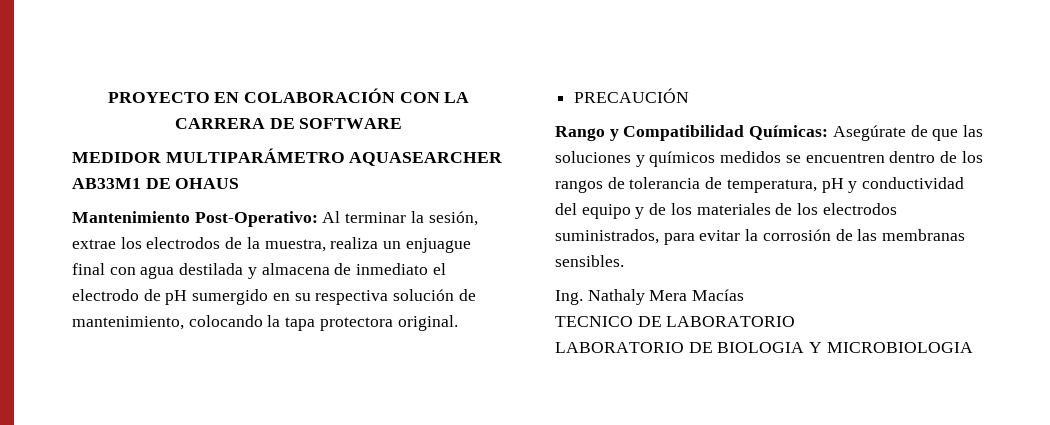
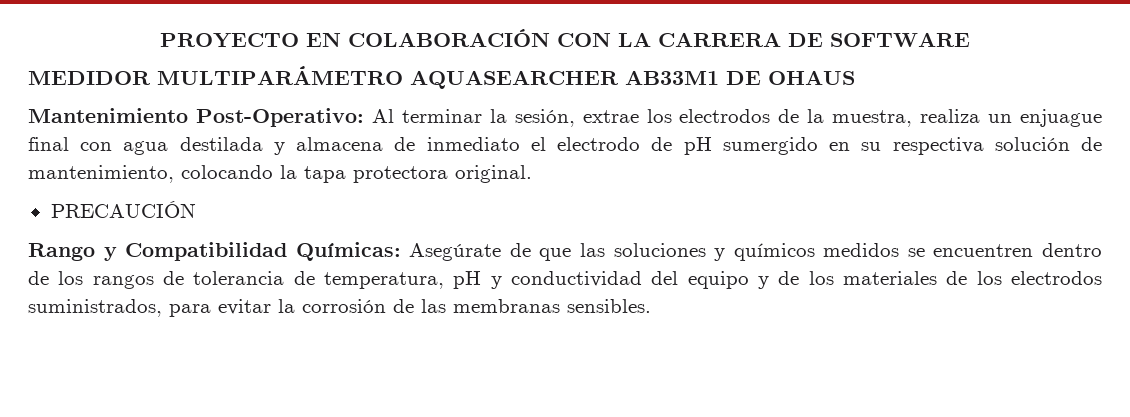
- Ing. Nathaly Mera Macías
- TECNICO DE LABORATORIO
- LABORATORIO DE BIOLOGIA Y MICROBIOLOGIA

